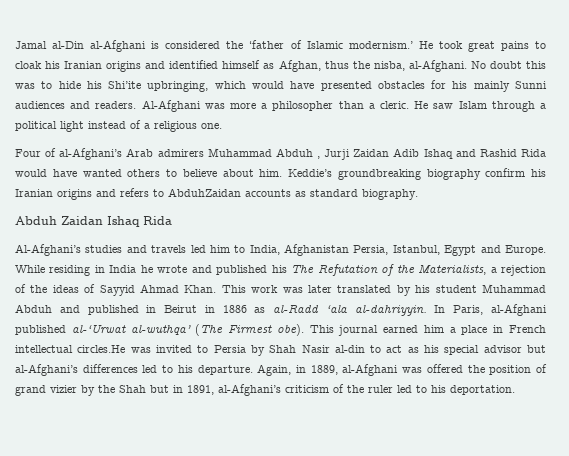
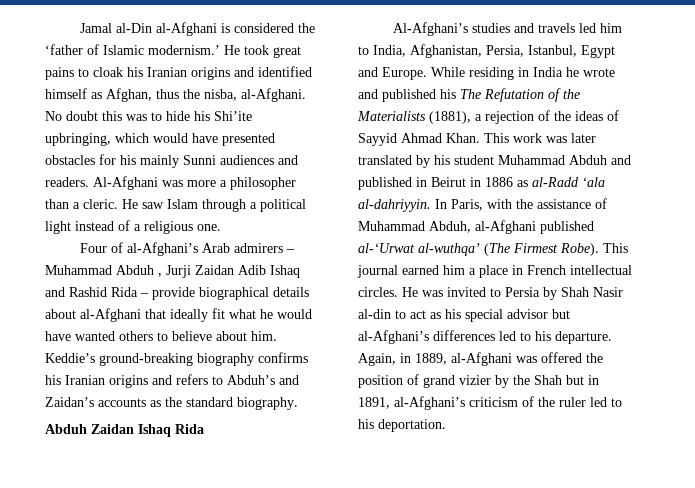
- Four of al-Afghani’s Arab admirers Muhammad Abduh , Jurji Zaidan Adib Ishaq and Rashid Rida would have wanted others to believe about him.
+ Four of al-Afghani’s Arab admirers – Muhammad Abduh , Jurji Zaidan Adib Ishaq and Rashid Rida – provide biographical details about al-Afghani that ideally fit what he would have wanted others to believe about him.
- Keddie’s groundbreaking biography confirm his Iranian origins and refers to AbduhZaidan accounts as standard biography.
+ Keddie’s ground-breaking biography confirms his Iranian origins and refers to Abduh’s and Zaidan’s accounts as the standard biography.
- Al-Afghani’s studies and travels led him to India, Afghanistan Persia, Istanbul, Egypt and Europe.
+ Al-Afghani’s studies and travels led him to India, Afghanistan, Persia, Istanbul, Egypt and Europe.
- While residing in India he wrote and published his The Refutation of the Materialists, a rejection of the ideas of Sayyid Ahmad Khan.
+ While residing in India he wrote and published his The Refutation of the Materialists (1881), a rejection of the ideas of Sayyid Ahmad Khan.
- In Paris, al-Afghani published al-‘Urwat al-wuthqa’ (The Firmest obe).
+ In Paris, with the assistance of Muhammad Abduh, al-Afghani published al-‘Urwat al-wuthqa’ (The Firmest Robe).
- This journal earned him a place in French intellectual circles.He was invited to Persia by Shah Nasir al-din to act as his special advisor but al-Afghani’s differences led to his departure.
+ This journal earned him a place in French intellectual circles. He was invited to Persia by Shah Nasir al-din to act as his special advisor but al-Afghani’s differences led to his departure.

